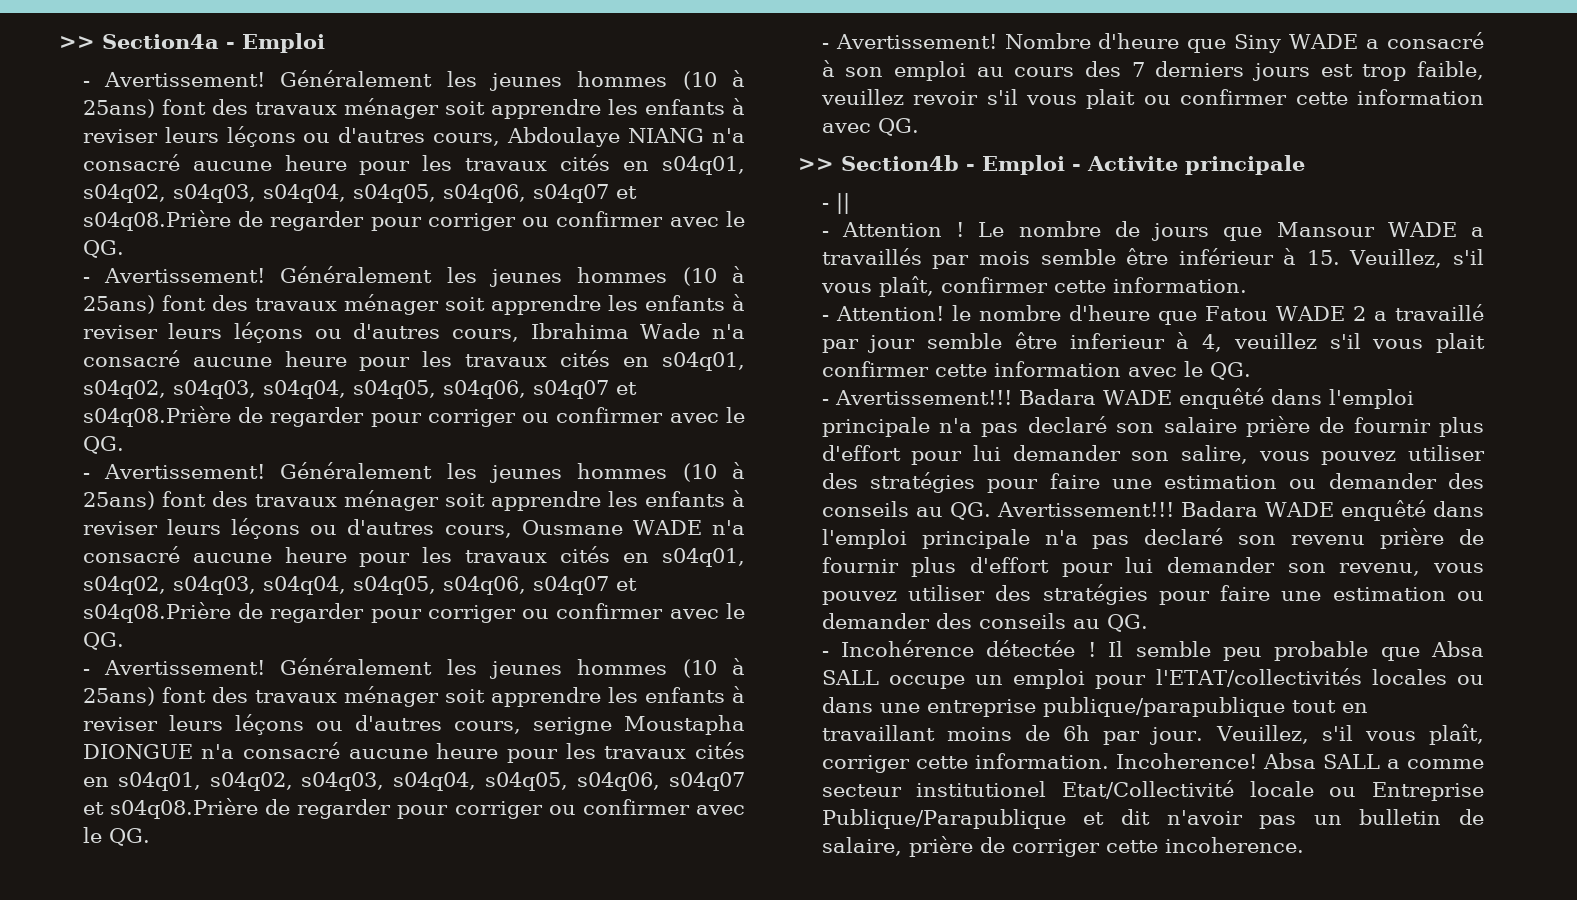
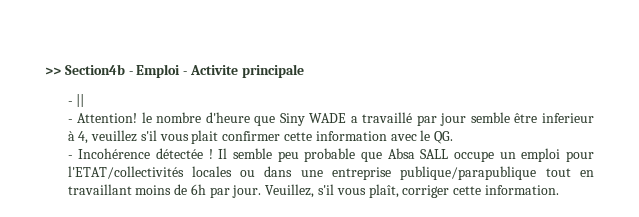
- >> Section4a - Emploi
- - Avertissement! Généralement les jeunes hommes (10 à 25ans) font des travaux ménager soit apprendre les enfants à reviser leurs léçons ou d'autres cours, Abdoulaye NIANG n'a consacré aucune heure pour les travaux cités en s04q01, s04q02, s04q03, s04q04, s04q05, s04q06, s04q07 et s04q08.Prière de regarder pour corriger ou confirmer avec le QG.
- - Avertissement! Généralement les jeunes hommes (10 à 25ans) font des travaux ménager soit apprendre les enfants à reviser leurs léçons ou d'autres cours, Ibrahima Wade n'a consacré aucune heure pour les travaux cités en s04q01, s04q02, s04q03, s04q04, s04q05, s04q06, s04q07 et s04q08.Prière de regarder pour corriger ou confirmer avec le QG.
- - Avertissement! Généralement les jeunes hommes (10 à 25ans) font des travaux ménager soit apprendre les enfants à reviser leurs léçons ou d'autres cours, Ousmane WADE n'a consacré aucune heure pour les travaux cités en s04q01, s04q02, s04q03, s04q04, s04q05, s04q06, s04q07 et s04q08.Prière de regarder pour corriger ou confirmer avec le QG.
- - Avertissement! Généralement les jeunes hommes (10 à 25ans) font des travaux ménager soit apprendre les enfants à reviser leurs léçons ou d'autres cours, serigne Moustapha DIONGUE n'a consacré aucune heure pour les travaux cités en s04q01, s04q02, s04q03, s04q04, s04q05, s04q06, s04q07 et s04q08.Prière de regarder pour corriger ou confirmer avec le QG.
- - Avertissement! Nombre d'heure que Siny WADE a consacré à son emploi au cours des 7 derniers jours est trop faible, veuillez revoir s'il vous plait ou confirmer cette information avec QG.
- - Attention ! Le nombre de jours que Mansour WADE a travaillés par mois semble être inférieur à 15. Veuillez, s'il vous plaît, confirmer cette information.
- - Attention! le nombre d'heure que Fatou WADE 2 a travaillé par jour semble être inferieur à 4, veuillez s'il vous plait confirmer cette information avec le QG.
+ - Attention! le nombre d'heure que Siny WADE a travaillé par jour semble être inferieur à 4, veuillez s'il vous plait confirmer cette information avec le QG.
- - Avertissement!!! Badara WADE enquêté dans l'emploi principale n'a pas declaré son salaire prière de fournir plus d'effort pour lui demander son salire, vous pouvez utiliser des stratégies pour faire une estimation ou demander des conseils au QG. Avertissement!!! Badara WADE enquêté dans l'emploi principale n'a pas declaré son revenu prière de fournir plus d'effort pour lui demander son revenu, vous pouvez utiliser des stratégies pour faire une estimation ou demander des conseils au QG.
- Incoherence! Absa SALL a comme secteur institutionel Etat/Collectivité locale ou Entreprise Publique/Parapublique et dit n'avoir pas un bulletin de salaire, prière de corriger cette incoherence.

